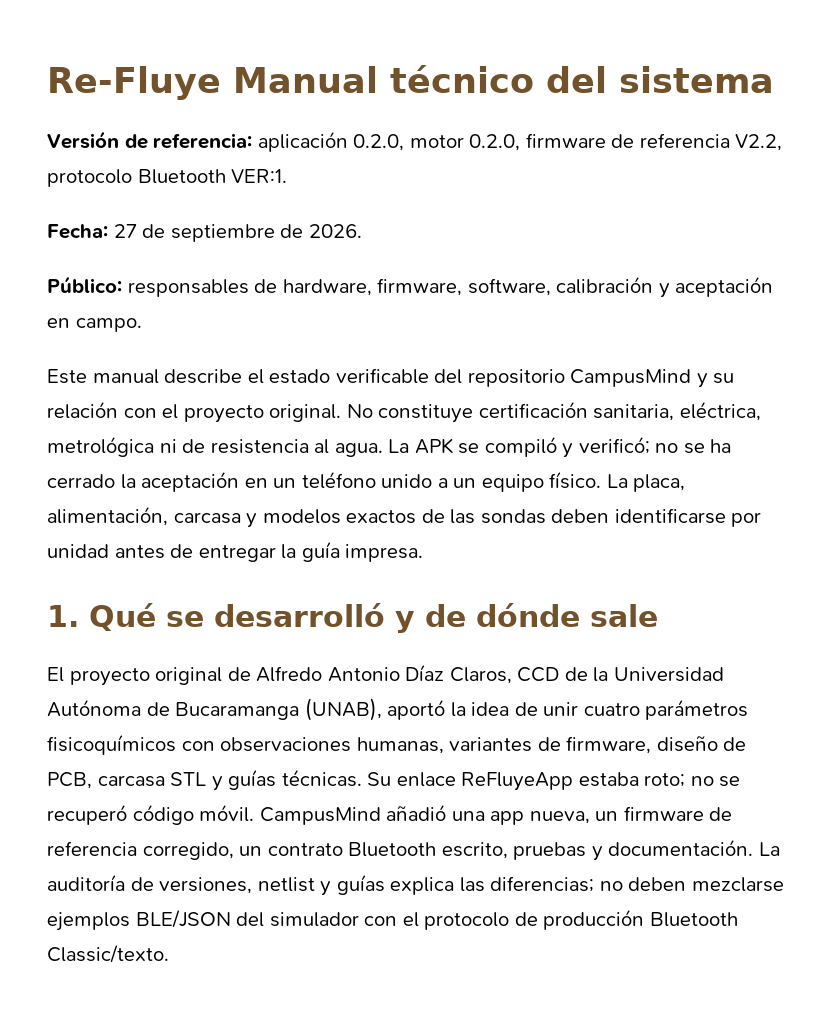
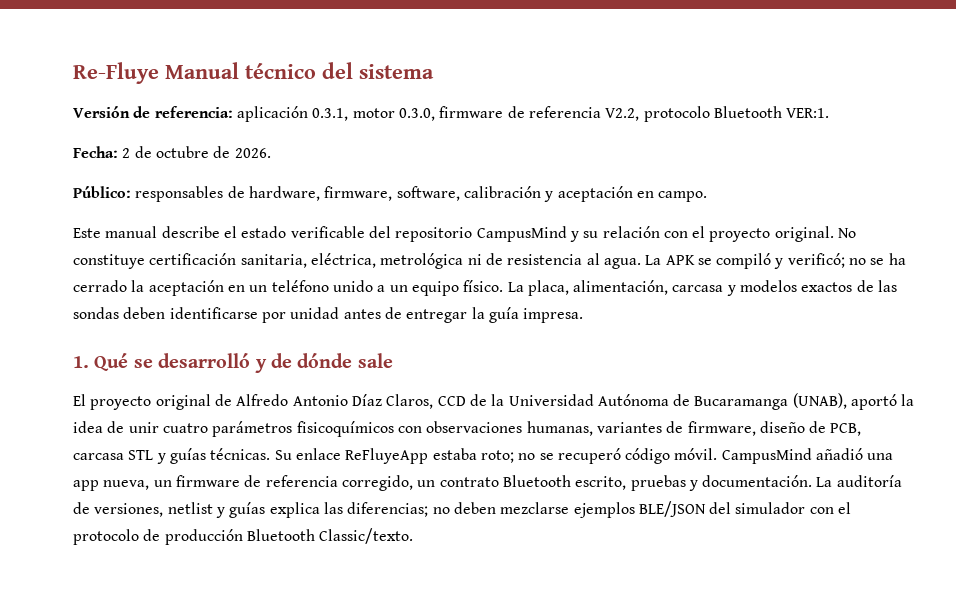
- Versión de referencia: aplicación 0.2.0, motor 0.2.0, firmware de referencia V2.2, protocolo Bluetooth VER:1.
+ Versión de referencia: aplicación 0.3.1, motor 0.3.0, firmware de referencia V2.2, protocolo Bluetooth VER:1.
- Fecha: 27 de septiembre de 2026.
+ Fecha: 2 de octubre de 2026.

